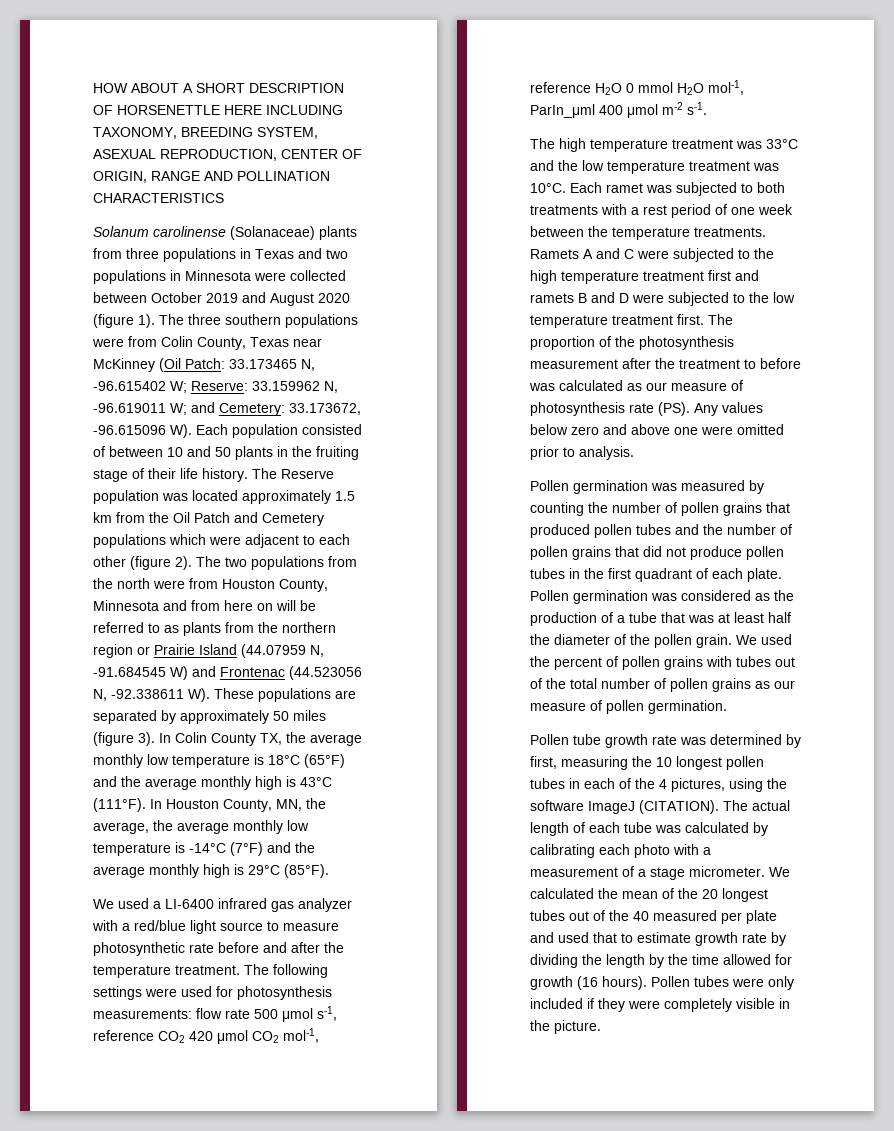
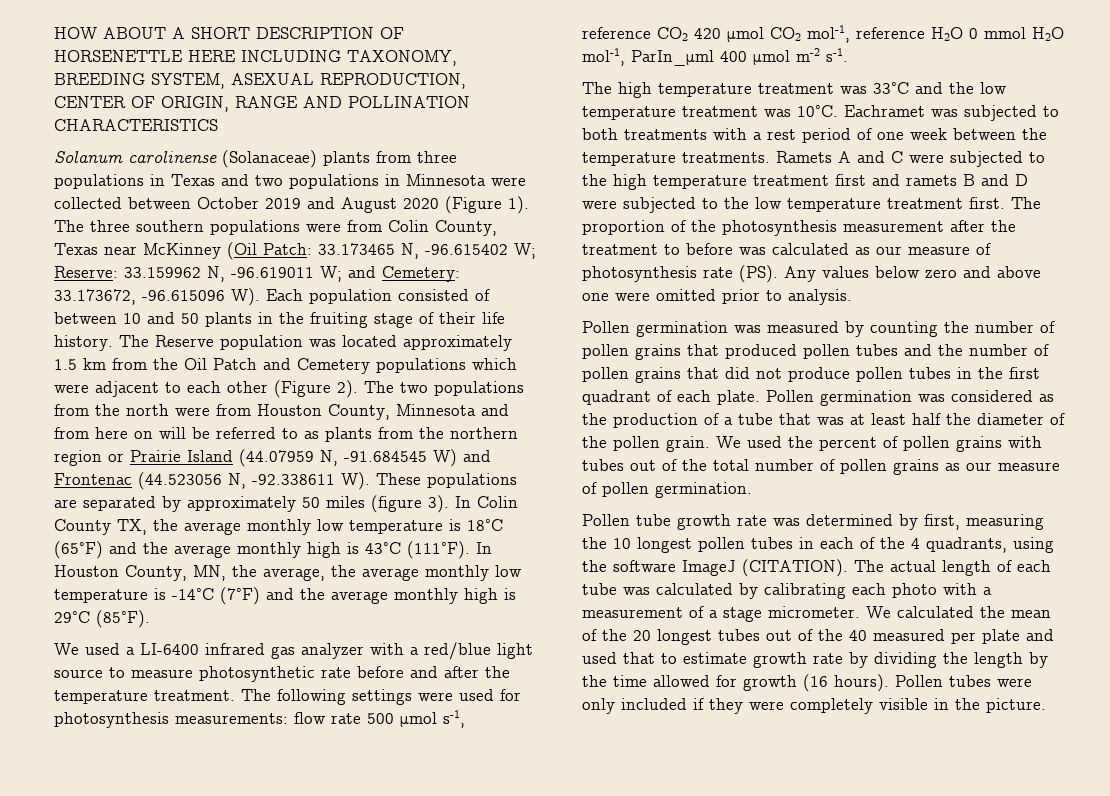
- Solanum carolinense (Solanaceae) plants from three populations in Texas and two populations in Minnesota were collected between October 2019 and August 2020 (figure 1).
+ Solanum carolinense (Solanaceae) plants from three populations in Texas and two populations in Minnesota were collected between October 2019 and August 2020 (Figure 1).
- The Reserve population was located approximately 1.5 km from the Oil Patch and Cemetery populations which were adjacent to each other (figure 2).
+ The Reserve population was located approximately 1.5 km from the Oil Patch and Cemetery populations which were adjacent to each other (Figure 2).
- Each ramet was subjected to both treatments with a rest period of one week between the temperature treatments.
+ Eachramet was subjected to both treatments with a rest period of one week between the temperature treatments.
- Pollen tube growth rate was determined by first, measuring the 10 longest pollen tubes in each of the 4 pictures, using the software ImageJ (CITATION).
+ Pollen tube growth rate was determined by first, measuring the 10 longest pollen tubes in each of the 4 quadrants, using the software ImageJ (CITATION).

